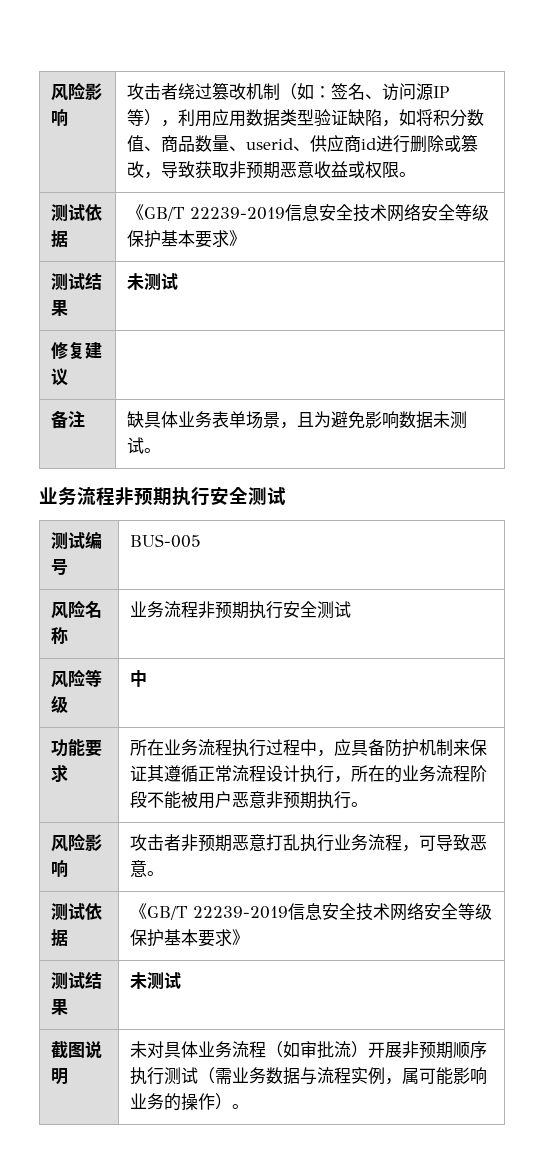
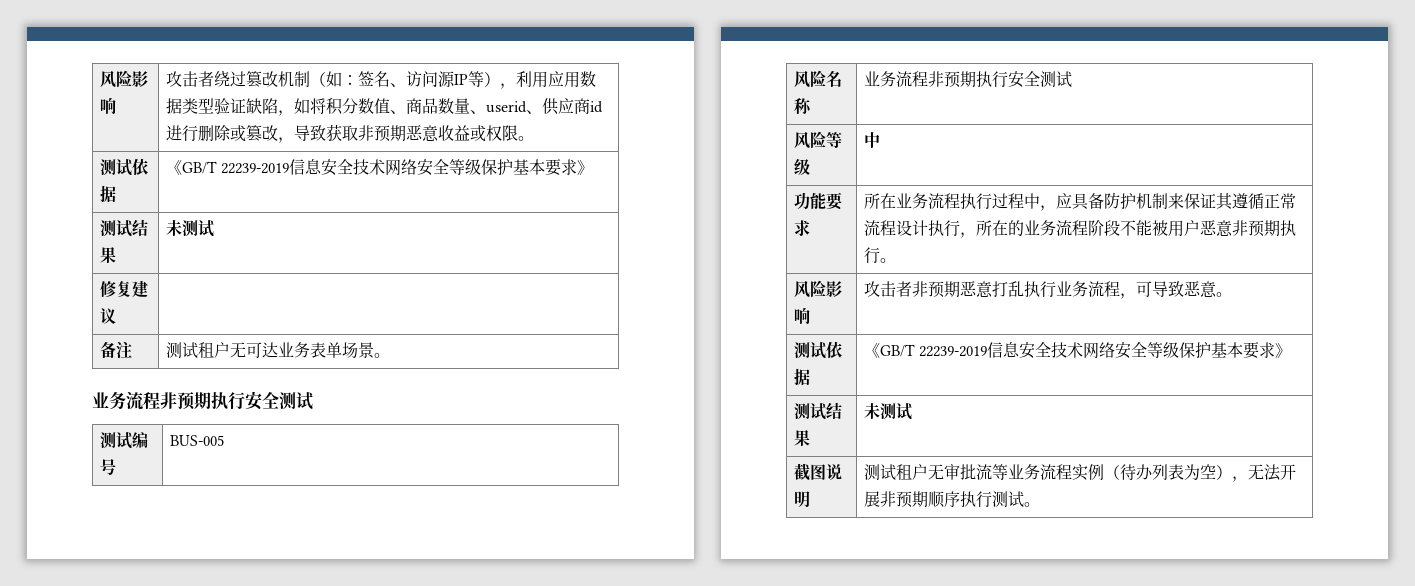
- 备注 | 缺具体业务表单场景，且为避免影响数据未测试。
+ 备注 | 测试租户无可达业务表单场景。
- 截图说明 | 未对具体业务流程（如审批流）开展非预期顺序执行测试（需业务数据与流程实例，属可能影响业务的操作）。
+ 截图说明 | 测试租户无审批流等业务流程实例（待办列表为空），无法开展非预期顺序执行测试。

